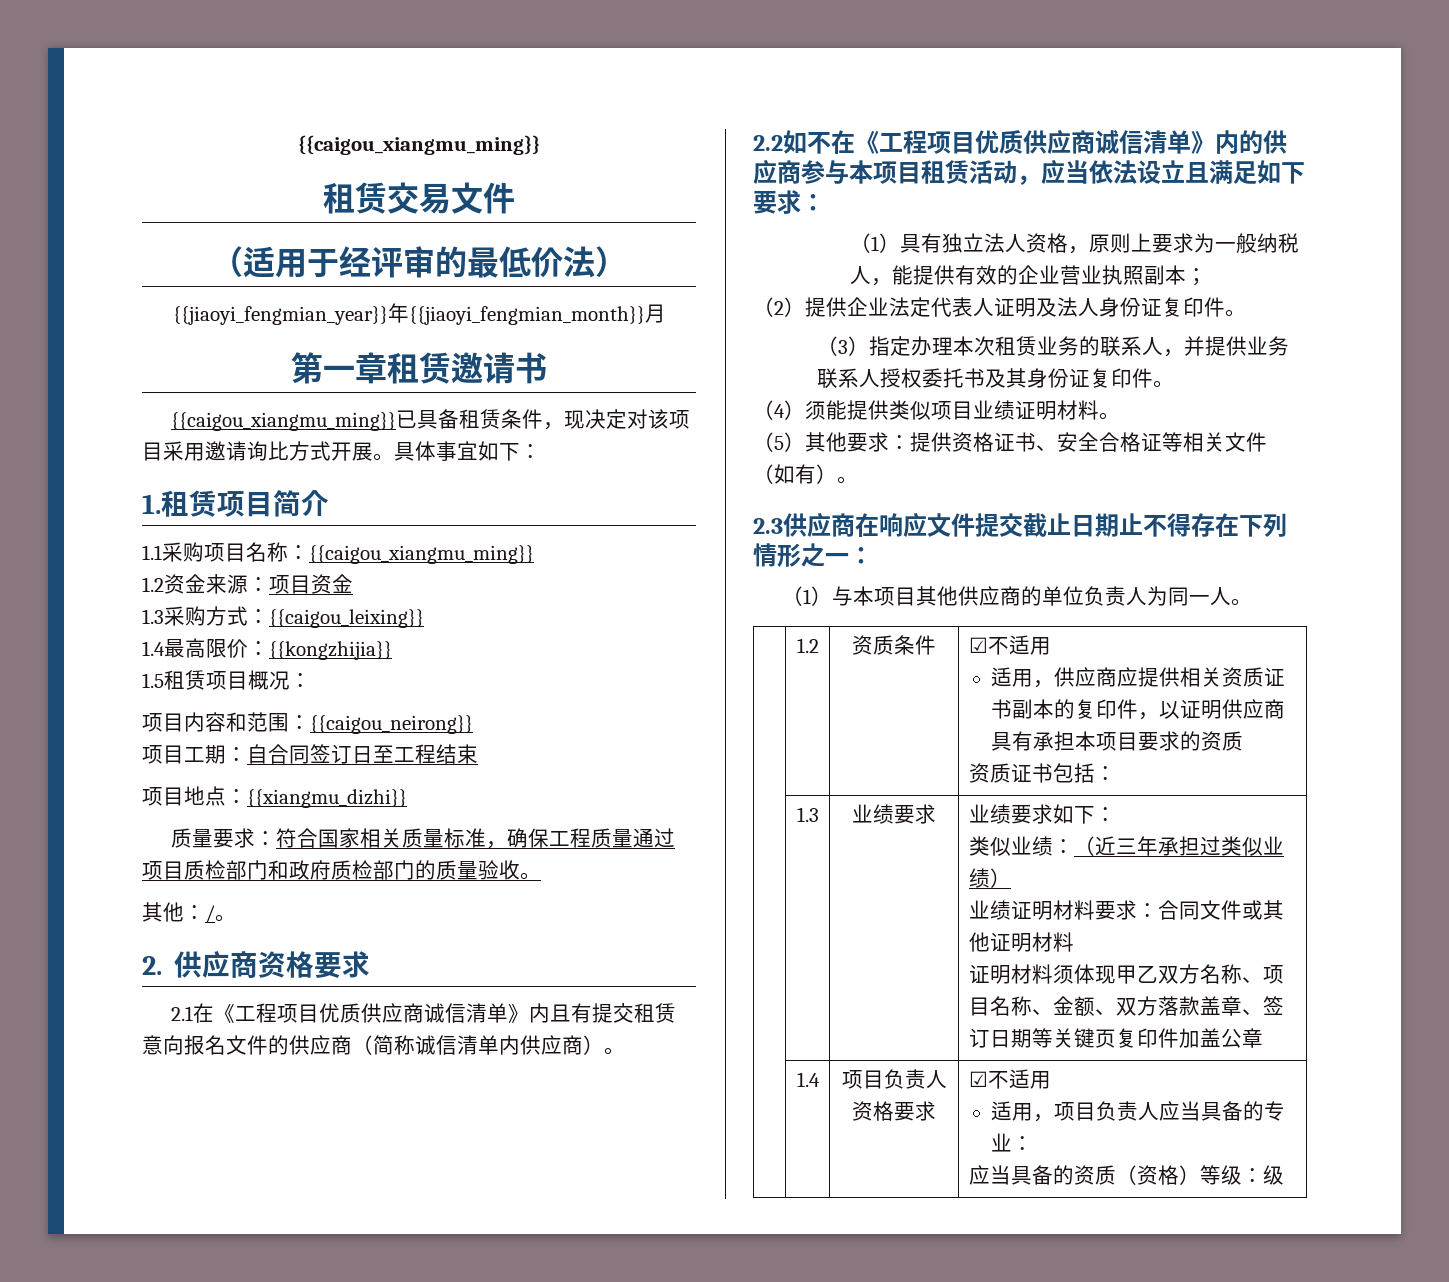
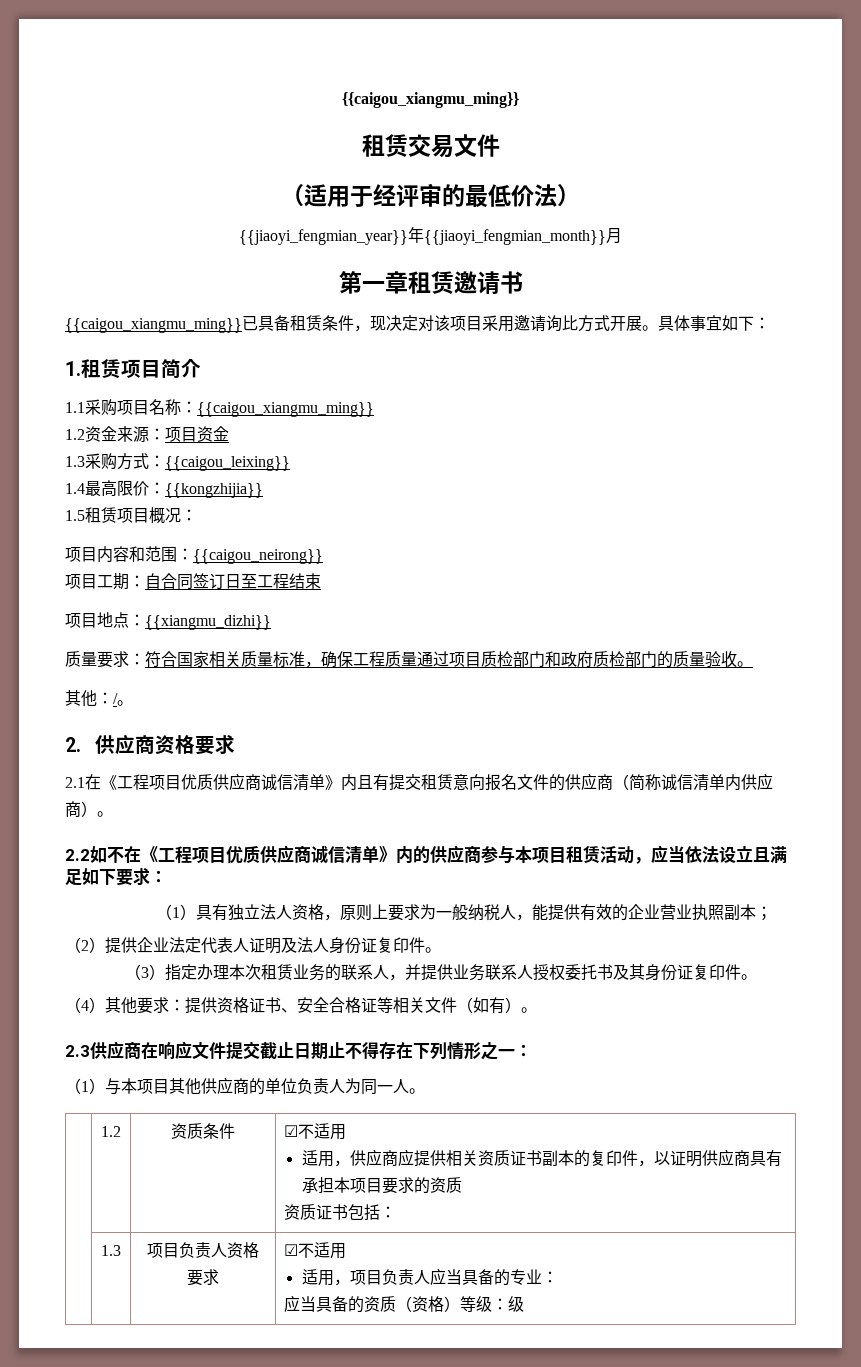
- （4）须能提供类似项目业绩证明材料。
- （5）其他要求：提供资格证书、安全合格证等相关文件（如有）。
+ （4）其他要求：提供资格证书、安全合格证等相关文件（如有）。
- 业绩要求 | 业绩要求如下：
- 类似业绩：（近三年承担过类似业绩）
- 业绩证明材料要求：合同文件或其他证明材料
- 证明材料须体现甲乙双方名称、项目名称、金额、双方落款盖章、签订日期等关键页复印件加盖公章
- | 1.4 | 项目负责人资格要求 | ☑不适用
+ 项目负责人资格要求 | ☑不适用

